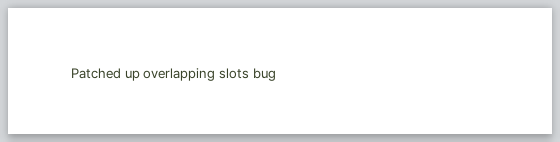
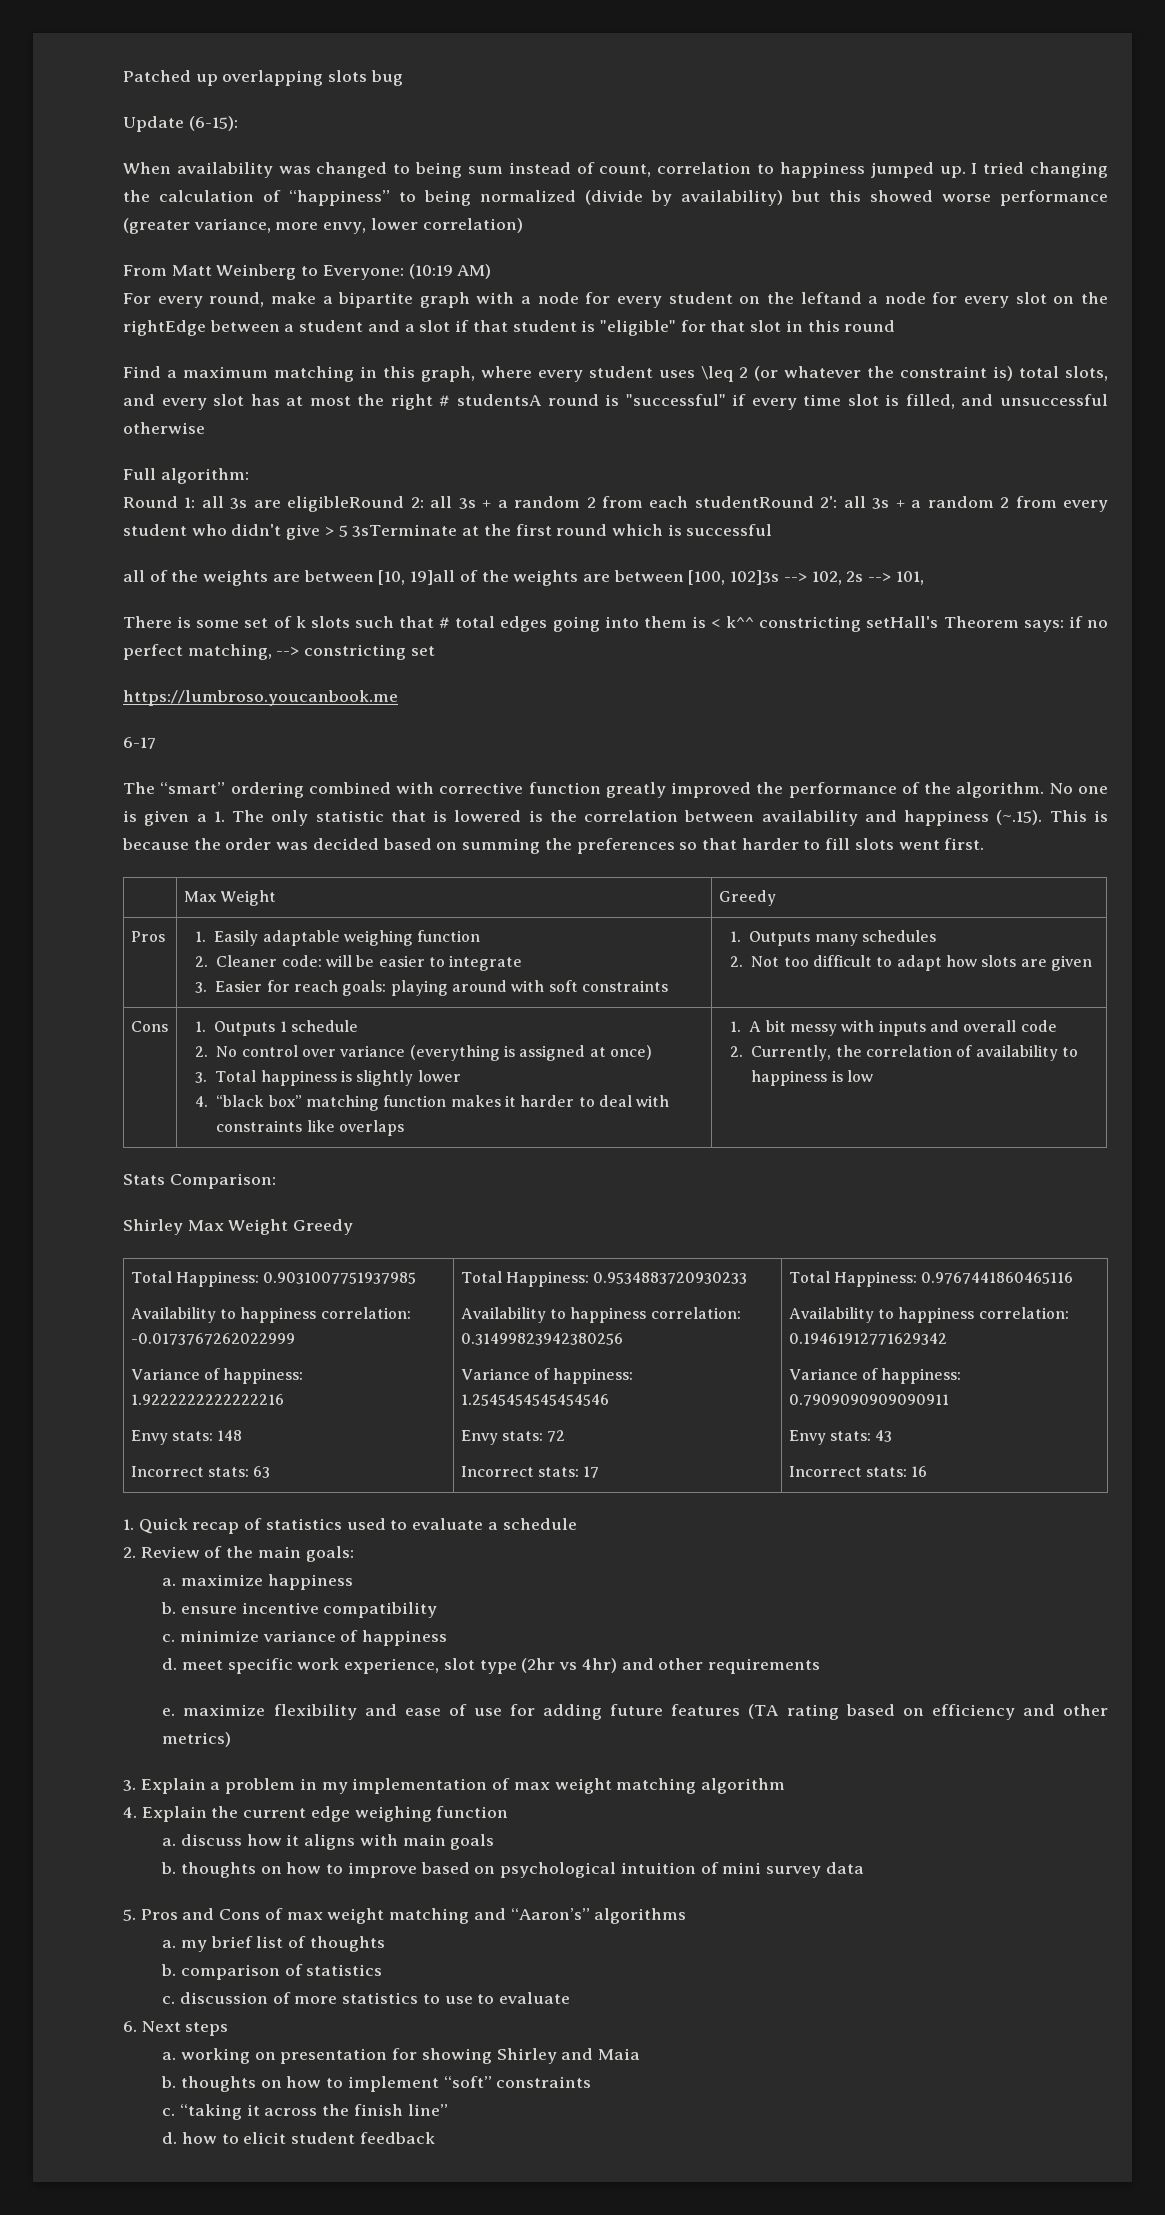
+ Update (6-15):
+ When availability was changed to being sum instead of count, correlation to happiness jumped up. I tried changing the calculation of “happiness” to being normalized (divide by availability) but this showed worse performance (greater variance, more envy, lower correlation)
+ From Matt Weinberg to Everyone: (10:19 AM)
+ For every round, make a bipartite graph with a node for every student on the leftand a node for every slot on the rightEdge between a student and a slot if that student is "eligible" for that slot in this round
+ Find a maximum matching in this graph, where every student uses \leq 2 (or whatever the constraint is) total slots, and every slot has at most the right # studentsA round is "successful" if every time slot is filled, and unsuccessful otherwise
+ Full algorithm:
+ Round 1: all 3s are eligibleRound 2: all 3s + a random 2 from each studentRound 2': all 3s + a random 2 from every student who didn't give > 5 3sTerminate at the first round which is successful
+ all of the weights are between [10, 19]all of the weights are between [100, 102]3s --> 102, 2s --> 101,
+ There is some set of k slots such that # total edges going into them is < k^^ constricting setHall's Theorem says: if no perfect matching, --> constricting set
+ https://lumbroso.youcanbook.me
+ 6-17
+ The “smart” ordering combined with corrective function greatly improved the performance of the algorithm. No one is given a 1. The only statistic that is lowered is the correlation between availability and happiness (~.15). This is because the order was decided based on summing the preferences so that harder to fill slots went first.
+ | Max Weight | Greedy
+ Pros | 1. Easily adaptable weighing function
+ 2. Cleaner code: will be easier to integrate
+ 3. Easier for reach goals: playing around with soft constraints | 1. Outputs many schedules
+ 2. Not too difficult to adapt how slots are given
+ Cons | 1. Outputs 1 schedule
+ 2. No control over variance (everything is assigned at once)
+ 3. Total happiness is slightly lower
+ 4. “black box” matching function makes it harder to deal with constraints like overlaps | 1. A bit messy with inputs and overall code
+ 2. Currently, the correlation of availability to happiness is low
+ Stats Comparison:
+ Shirley Max Weight Greedy
+ Total Happiness: 0.9031007751937985
+ Availability to happiness correlation: -0.0173767262022999
+ Variance of happiness: 1.9222222222222216
+ Envy stats: 148
+ Incorrect stats: 63 | Total Happiness: 0.9534883720930233
+ Availability to happiness correlation: 0.31499823942380256
+ Variance of happiness: 1.2545454545454546
+ Envy stats: 72
+ Incorrect stats: 17 | Total Happiness: 0.9767441860465116
+ Availability to happiness correlation: 0.19461912771629342
+ Variance of happiness: 0.7909090909090911
+ Envy stats: 43
+ Incorrect stats: 16
+ 1. Quick recap of statistics used to evaluate a schedule
+ 2. Review of the main goals:
+ a. maximize happiness
+ b. ensure incentive compatibility
+ c. minimize variance of happiness
+ d. meet specific work experience, slot type (2hr vs 4hr) and other requirements
+ e. maximize flexibility and ease of use for adding future features (TA rating based on efficiency and other metrics)
+ 3. Explain a problem in my implementation of max weight matching algorithm
+ 4. Explain the current edge weighing function
+ a. discuss how it aligns with main goals
+ b. thoughts on how to improve based on psychological intuition of mini survey data
+ 5. Pros and Cons of max weight matching and “Aaron’s” algorithms
+ a. my brief list of thoughts
+ b. comparison of statistics
+ c. discussion of more statistics to use to evaluate
+ 6. Next steps
+ a. working on presentation for showing Shirley and Maia
+ b. thoughts on how to implement “soft” constraints
+ c. “taking it across the finish line”
+ d. how to elicit student feedback

